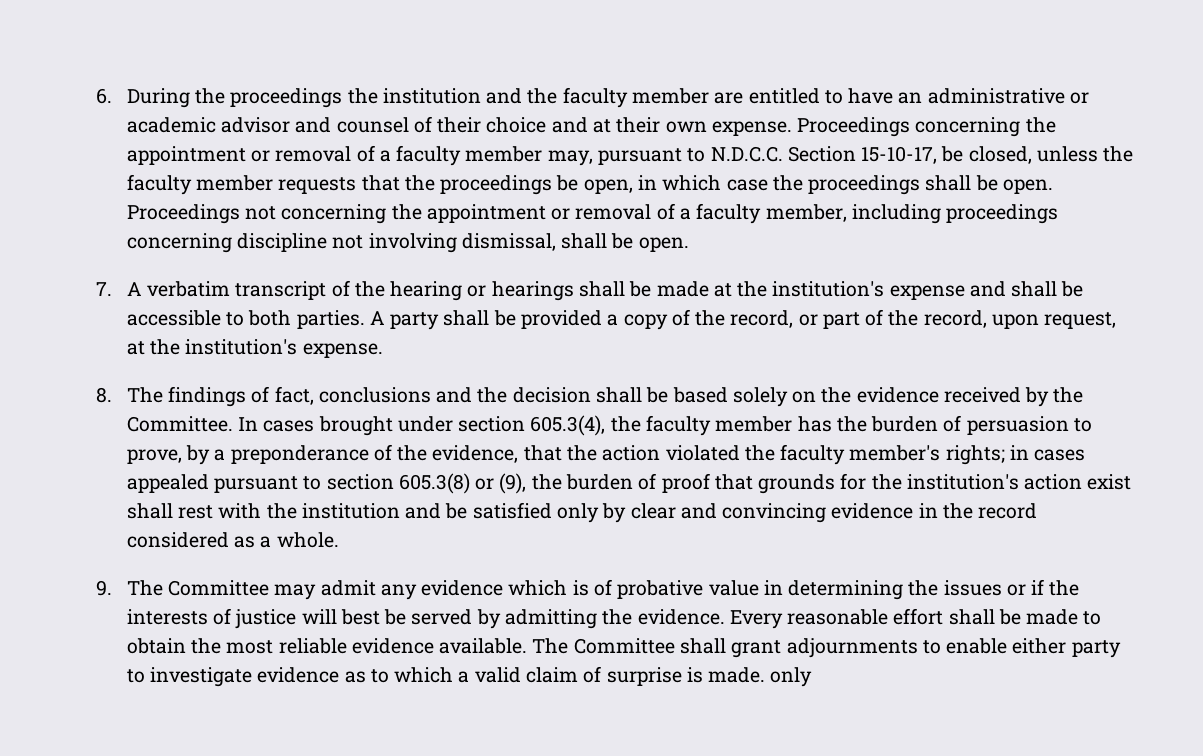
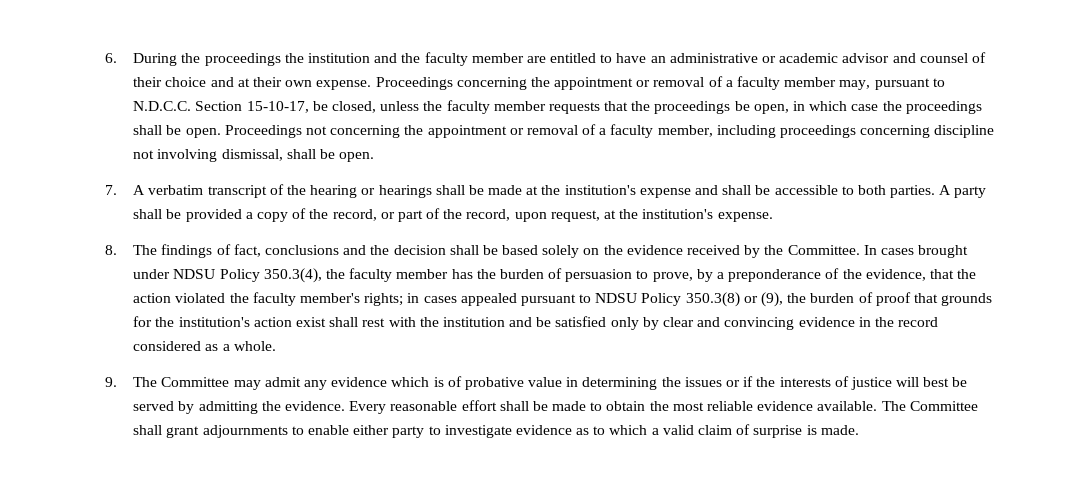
- In cases brought under section 605.3(4), the faculty member has the burden of persuasion to prove, by a preponderance of the evidence, that the action violated the faculty member's rights;
+ In cases brought under NDSU Policy 350.3(4), the faculty member has the burden of persuasion to prove, by a preponderance of the evidence, that the action violated the faculty member's rights;
- in cases appealed pursuant to section 605.3(8) or (9), the burden of proof that grounds for the institution's action exist shall rest with the institution and be satisfied only by clear and convincing evidence in the record considered as a whole.
+ in cases appealed pursuant to NDSU Policy 350.3(8) or (9), the burden of proof that grounds for the institution's action exist shall rest with the institution and be satisfied only by clear and convincing evidence in the record considered as a whole.
- The Committee shall grant adjournments to enable either party to investigate evidence as to which a valid claim of surprise is made. only
+ The Committee shall grant adjournments to enable either party to investigate evidence as to which a valid claim of surprise is made.

